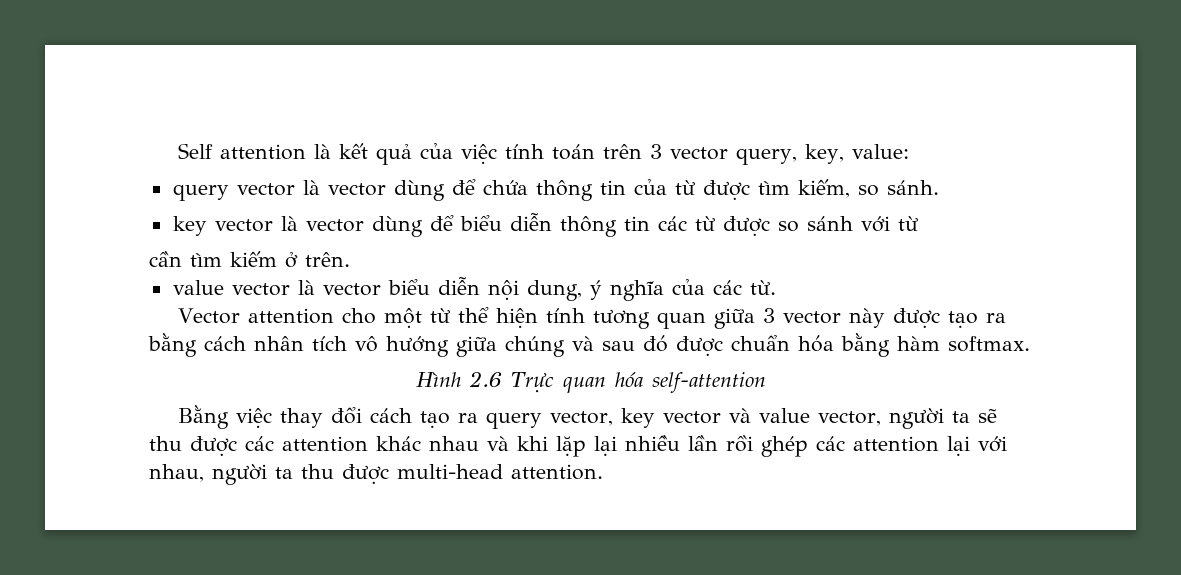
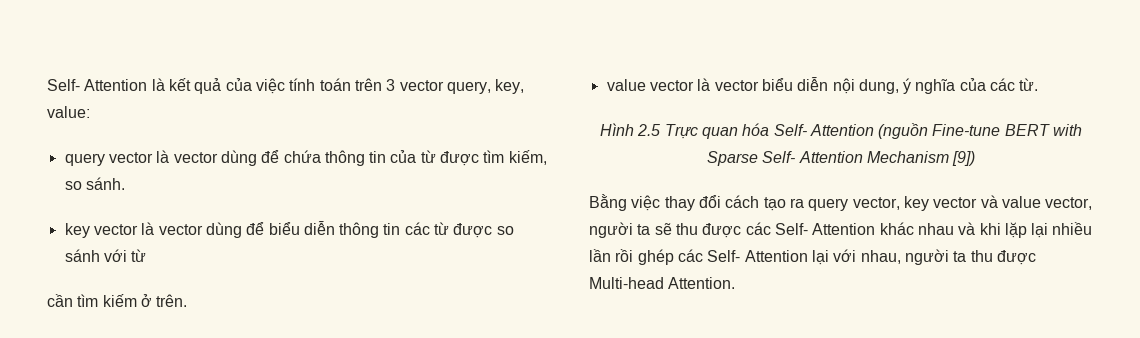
- Self attention là kết quả của việc tính toán trên 3 vector query, key, value:
+ Self- Attention là kết quả của việc tính toán trên 3 vector query, key, value:
- Vector attention cho một từ thể hiện tính tương quan giữa 3 vector này được tạo ra bằng cách nhân tích vô hướng giữa chúng và sau đó được chuẩn hóa bằng hàm softmax.
- Hình 2.6 Trực quan hóa self-attention
+ Hình 2.5 Trực quan hóa Self- Attention (nguồn Fine-tune BERT with Sparse Self- Attention Mechanism [9])
- Bằng việc thay đổi cách tạo ra query vector, key vector và value vector, người ta sẽ thu được các attention khác nhau và khi lặp lại nhiều lần rồi ghép các attention lại với nhau, người ta thu được multi-head attention.
+ Bằng việc thay đổi cách tạo ra query vector, key vector và value vector, người ta sẽ thu được các Self- Attention khác nhau và khi lặp lại nhiều lần rồi ghép các Self- Attention lại với nhau, người ta thu được Multi-head Attention.

